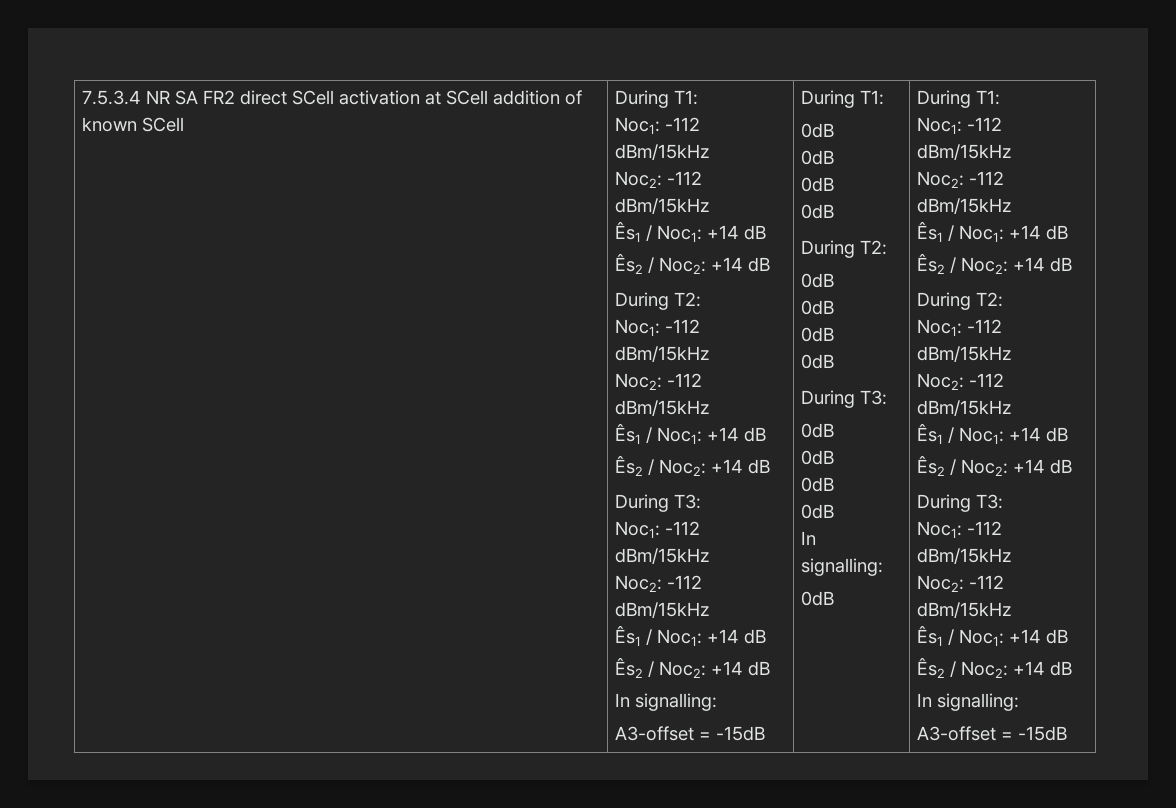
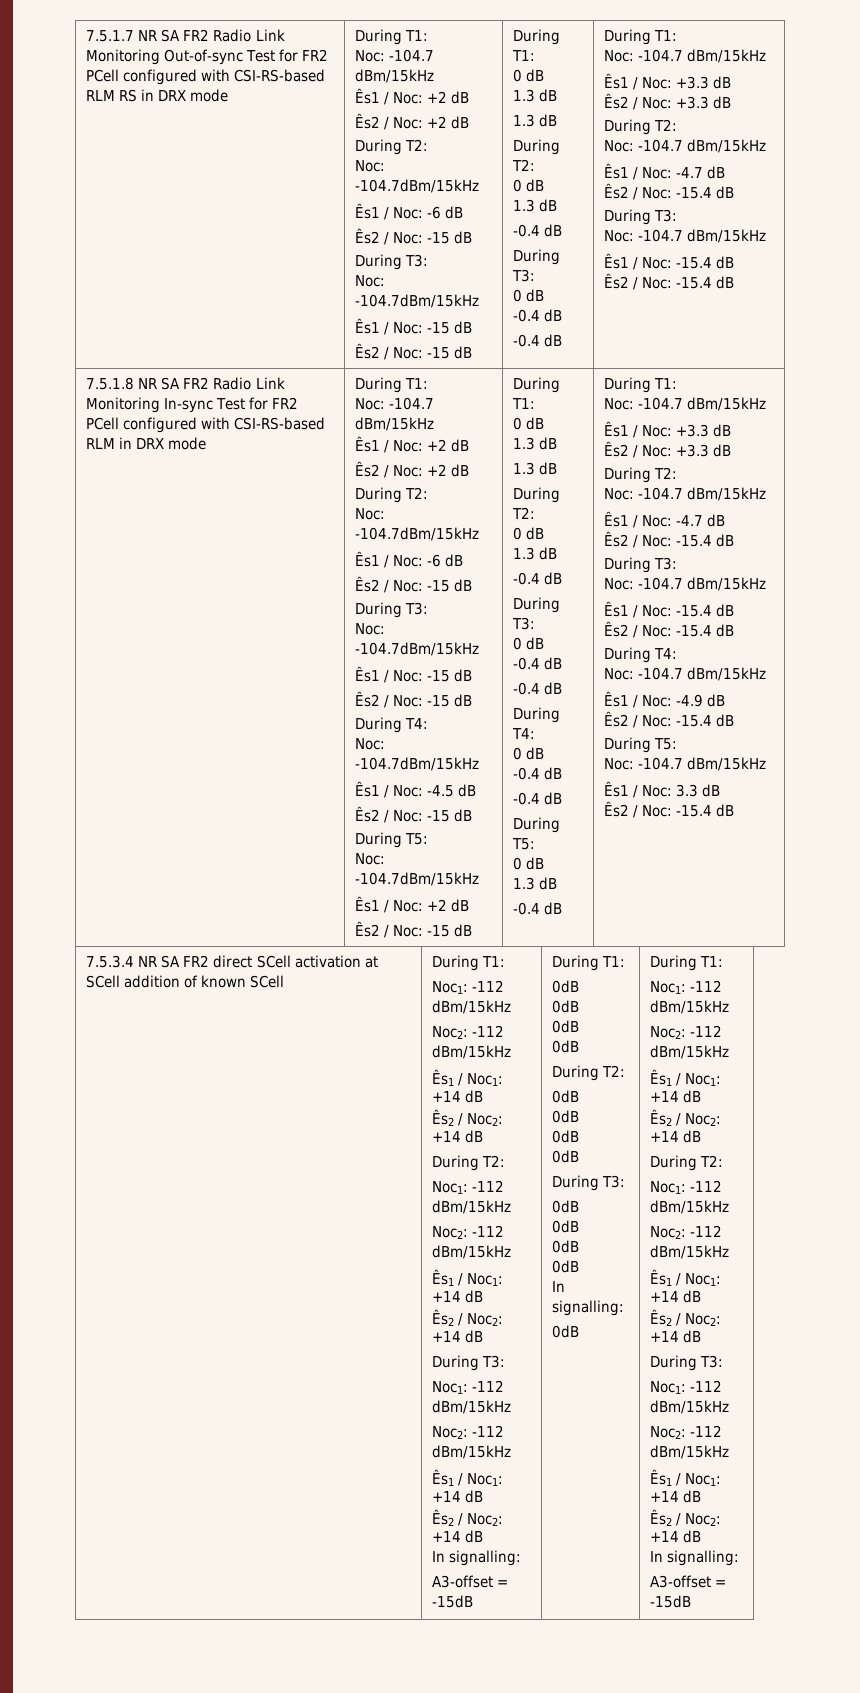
+ 7.5.1.7 NR SA FR2 Radio Link Monitoring Out-of-sync Test for FR2 PCell configured with CSI-RS-based RLM RS in DRX mode | During T1:
+ Noc: -104.7 dBm/15kHz
+ Ês1 / Noc: +2 dB
+ Ês2 / Noc: +2 dB
+ During T2:
+ Noc: -104.7dBm/15kHz
+ Ês1 / Noc: -6 dB
+ Ês2 / Noc: -15 dB
+ During T3:
+ Noc: -104.7dBm/15kHz
+ Ês1 / Noc: -15 dB
+ Ês2 / Noc: -15 dB | During T1:
+ 0 dB
+ 1.3 dB
+ 1.3 dB
+ During T2:
+ 0 dB
+ 1.3 dB
+ -0.4 dB
+ During T3:
+ 0 dB
+ -0.4 dB
+ -0.4 dB | During T1:
+ Noc: -104.7 dBm/15kHz
+ Ês1 / Noc: +3.3 dB
+ Ês2 / Noc: +3.3 dB
+ During T2:
+ Noc: -104.7 dBm/15kHz
+ Ês1 / Noc: -4.7 dB
+ Ês2 / Noc: -15.4 dB
+ During T3:
+ Noc: -104.7 dBm/15kHz
+ Ês1 / Noc: -15.4 dB
+ Ês2 / Noc: -15.4 dB
+ 7.5.1.8 NR SA FR2 Radio Link Monitoring In-sync Test for FR2 PCell configured with CSI-RS-based RLM in DRX mode | During T1:
+ Noc: -104.7 dBm/15kHz
+ Ês1 / Noc: +2 dB
+ Ês2 / Noc: +2 dB
+ During T2:
+ Noc: -104.7dBm/15kHz
+ Ês1 / Noc: -6 dB
+ Ês2 / Noc: -15 dB
+ During T3:
+ Noc: -104.7dBm/15kHz
+ Ês1 / Noc: -15 dB
+ Ês2 / Noc: -15 dB
+ During T4:
+ Noc: -104.7dBm/15kHz
+ Ês1 / Noc: -4.5 dB
+ Ês2 / Noc: -15 dB
+ During T5:
+ Noc: -104.7dBm/15kHz
+ Ês1 / Noc: +2 dB
+ Ês2 / Noc: -15 dB | During T1:
+ 0 dB
+ 1.3 dB
+ 1.3 dB
+ During T2:
+ 0 dB
+ 1.3 dB
+ -0.4 dB
+ During T3:
+ 0 dB
+ -0.4 dB
+ -0.4 dB
+ During T4:
+ 0 dB
+ -0.4 dB
+ -0.4 dB
+ During T5:
+ 0 dB
+ 1.3 dB
+ -0.4 dB | During T1:
+ Noc: -104.7 dBm/15kHz
+ Ês1 / Noc: +3.3 dB
+ Ês2 / Noc: +3.3 dB
+ During T2:
+ Noc: -104.7 dBm/15kHz
+ Ês1 / Noc: -4.7 dB
+ Ês2 / Noc: -15.4 dB
+ During T3:
+ Noc: -104.7 dBm/15kHz
+ Ês1 / Noc: -15.4 dB
+ Ês2 / Noc: -15.4 dB
+ During T4:
+ Noc: -104.7 dBm/15kHz
+ Ês1 / Noc: -4.9 dB
+ Ês2 / Noc: -15.4 dB
+ During T5:
+ Noc: -104.7 dBm/15kHz
+ Ês1 / Noc: 3.3 dB
+ Ês2 / Noc: -15.4 dB

